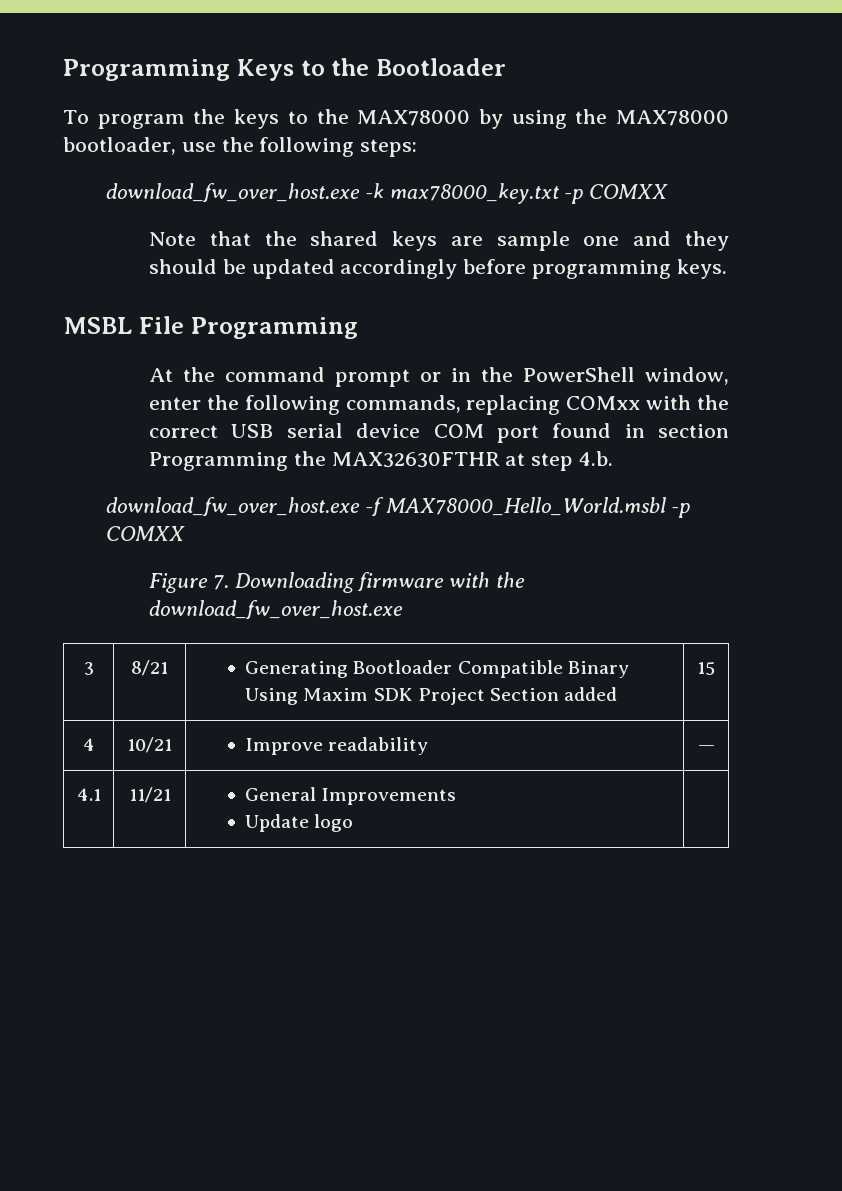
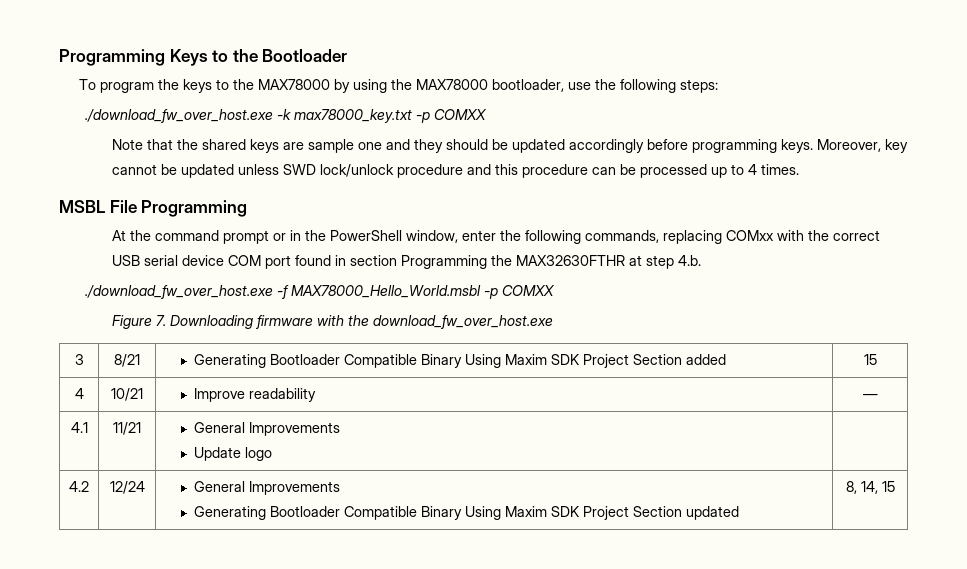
- download_fw_over_host.exe -k max78000_key.txt -p COMXX
+ ./download_fw_over_host.exe -k max78000_key.txt -p COMXX
+ Moreover, key cannot be updated unless SWD lock/unlock procedure and this procedure can be processed up to 4 times.
- download_fw_over_host.exe -f MAX78000_Hello_World.msbl -p COMXX
+ ./download_fw_over_host.exe -f MAX78000_Hello_World.msbl -p COMXX
+ 4.2 | 12/24 | General Improvements
+ Generating Bootloader Compatible Binary Using Maxim SDK Project Section updated | 8, 14, 15

